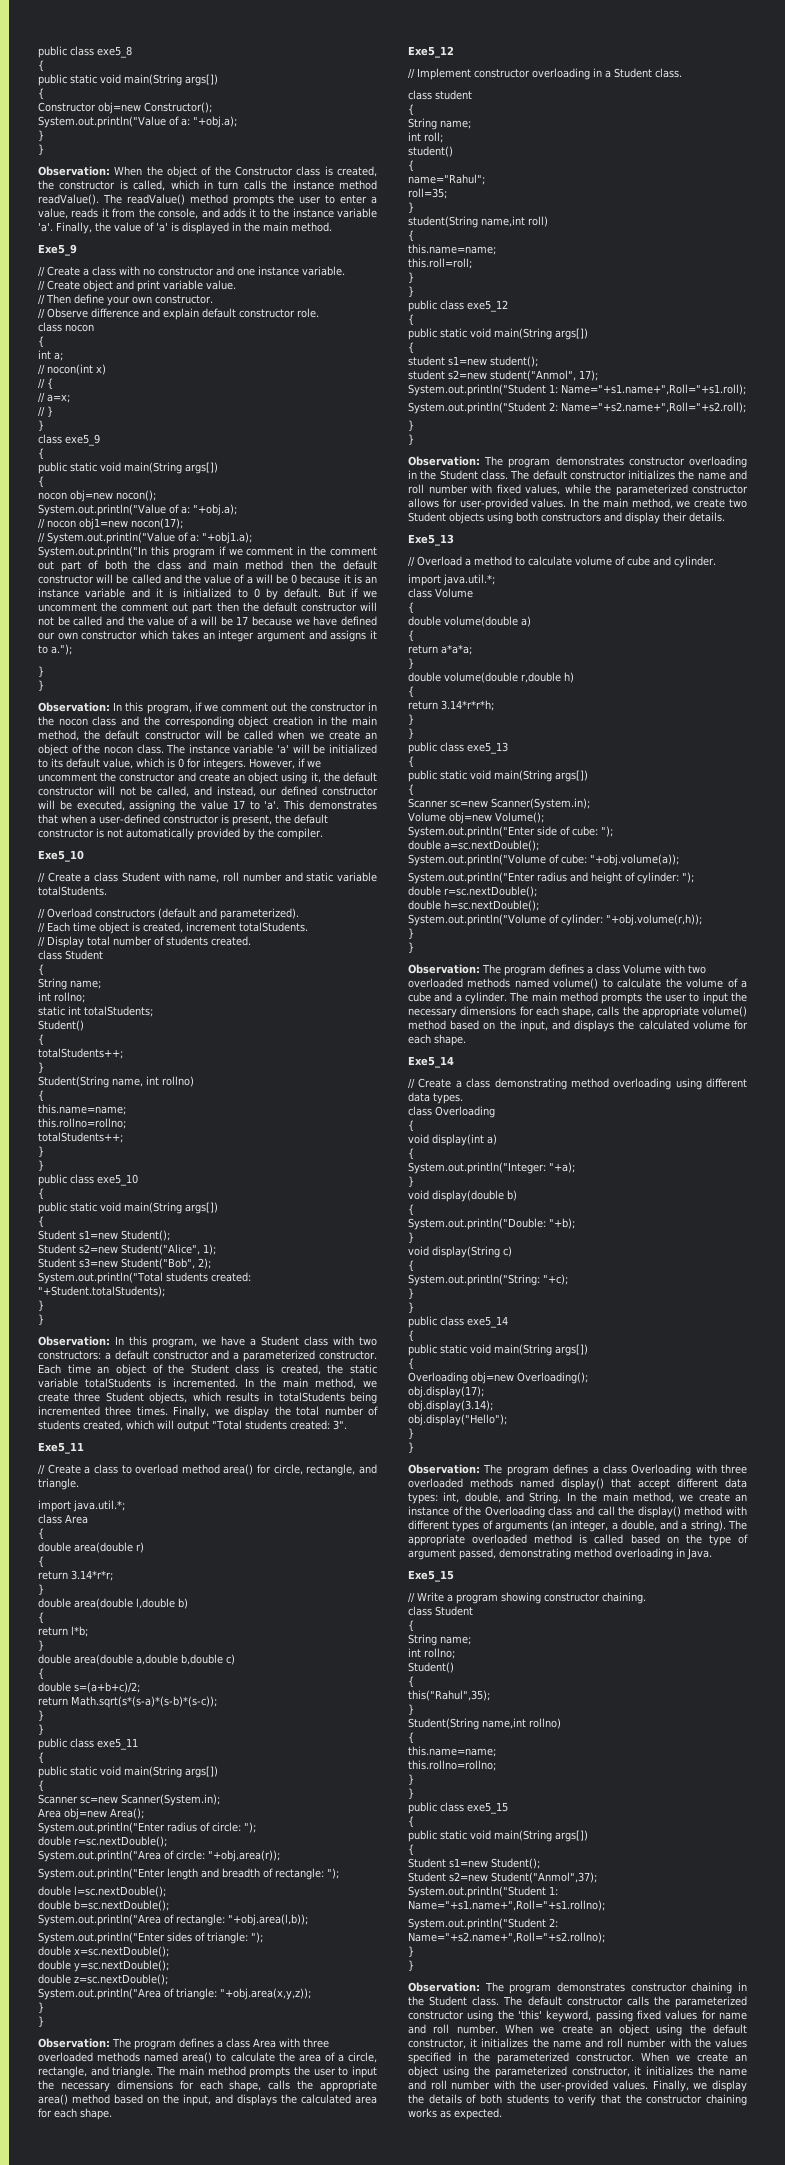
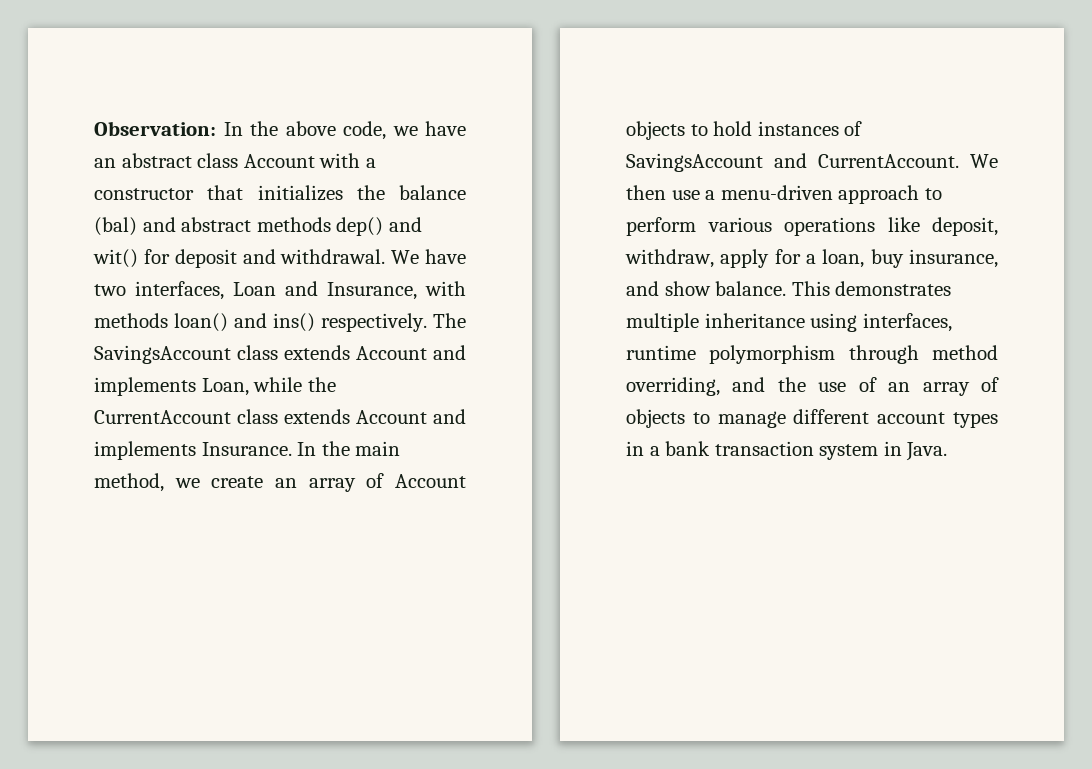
- public class exe5_8
- {
- public static void main(String args[])
- {
- Constructor obj=new Constructor();
- System.out.println("Value of a: "+obj.a);
- }
- }
- Observation: When the object of the Constructor class is created, the constructor is called, which in turn calls the instance method readValue(). The readValue() method prompts the user to enter a value, reads it from the console, and adds it to the instance variable 'a'. Finally, the value of 'a' is displayed in the main method.
- Exe5_9
- // Create a class with no constructor and one instance variable.
- // Create object and print variable value.
- // Then define your own constructor.
- // Observe difference and explain default constructor role.
- class nocon
- {
- int a;
- // nocon(int x)
- // {
- // a=x;
- // }
- }
- class exe5_9
- {
- public static void main(String args[])
- {
- nocon obj=new nocon();
- System.out.println("Value of a: "+obj.a);
- // nocon obj1=new nocon(17);
- // System.out.println("Value of a: "+obj1.a);
- System.out.println("In this program if we comment in the comment out part of both the class and main method then the default constructor will be called and the value of a will be 0 because it is an instance variable and it is initialized to 0 by default. But if we uncomment the comment out part then the default constructor will not be called and the value of a will be 17 because we have defined our own constructor which takes an integer argument and assigns it to a.");
- }
- }
- Observation: In this program, if we comment out the constructor in the nocon class and the corresponding object creation in the main method, the default constructor will be called when we create an object of the nocon class. The instance variable 'a' will be initialized to its default value, which is 0 for integers. However, if we uncomment the constructor and create an object using it, the default constructor will not be called, and instead, our defined constructor will be executed, assigning the value 17 to 'a'. This demonstrates that when a user-defined constructor is present, the default constructor is not automatically provided by the compiler.
- Exe5_10
- // Create a class Student with name, roll number and static variable totalStudents.
- // Overload constructors (default and parameterized).
- // Each time object is created, increment totalStudents.
- // Display total number of students created.
- class Student
- {
- String name;
- int rollno;
- static int totalStudents;
- Student()
- {
- totalStudents++;
- }
- Student(String name, int rollno)
- {
- this.name=name;
- this.rollno=rollno;
- totalStudents++;
- }
- }
- public class exe5_10
- {
- public static void main(String args[])
- {
- Student s1=new Student();
- Student s2=new Student("Alice", 1);
- Student s3=new Student("Bob", 2);
- System.out.println("Total students created: "+Student.totalStudents);
- }
- }
- Observation: In this program, we have a Student class with two constructors: a default constructor and a parameterized constructor. Each time an object of the Student class is created, the static variable totalStudents is incremented. In the main method, we create three Student objects, which results in totalStudents being incremented three times. Finally, we display the total number of students created, which will output "Total students created: 3".
- Exe5_11
- // Create a class to overload method area() for circle, rectangle, and triangle.
- import java.util.*;
- class Area
- {
- double area(double r)
- {
- return 3.14*r*r;
- }
- double area(double l,double b)
- {
- return l*b;
- }
- double area(double a,double b,double c)
- {
- double s=(a+b+c)/2;
- return Math.sqrt(s*(s-a)*(s-b)*(s-c));
- }
- }
- public class exe5_11
- {
- public static void main(String args[])
- {
- Scanner sc=new Scanner(System.in);
- Area obj=new Area();
- System.out.println("Enter radius of circle: ");
- double r=sc.nextDouble();
- System.out.println("Area of circle: "+obj.area(r));
- System.out.println("Enter length and breadth of rectangle: ");
- double l=sc.nextDouble();
- double b=sc.nextDouble();
- System.out.println("Area of rectangle: "+obj.area(l,b));
- System.out.println("Enter sides of triangle: ");
- double x=sc.nextDouble();
- double y=sc.nextDouble();
- double z=sc.nextDouble();
- System.out.println("Area of triangle: "+obj.area(x,y,z));
- }
- }
- Observation: The program defines a class Area with three overloaded methods named area() to calculate the area of a circle, rectangle, and triangle. The main method prompts the user to input the necessary dimensions for each shape, calls the appropriate area() method based on the input, and displays the calculated area for each shape.
- Exe5_12
- // Implement constructor overloading in a Student class.
- class student
- {
- String name;
- int roll;
- student()
- {
- name="Rahul";
- roll=35;
- }
- student(String name,int roll)
- {
- this.name=name;
- this.roll=roll;
- }
- }
- public class exe5_12
- {
- public static void main(String args[])
- {
- student s1=new student();
- student s2=new student("Anmol", 17);
- System.out.println("Student 1: Name="+s1.name+",Roll="+s1.roll);
- System.out.println("Student 2: Name="+s2.name+",Roll="+s2.roll);
- }
- }
- Observation: The program demonstrates constructor overloading in the Student class. The default constructor initializes the name and roll number with fixed values, while the parameterized constructor allows for user-provided values. In the main method, we create two Student objects using both constructors and display their details.
- Exe5_13
- // Overload a method to calculate volume of cube and cylinder.
- import java.util.*;
- class Volume
- {
- double volume(double a)
- {
- return a*a*a;
- }
- double volume(double r,double h)
- {
- return 3.14*r*r*h;
- }
- }
- public class exe5_13
- {
- public static void main(String args[])
- {
- Scanner sc=new Scanner(System.in);
- Volume obj=new Volume();
- System.out.println("Enter side of cube: ");
- double a=sc.nextDouble();
- System.out.println("Volume of cube: "+obj.volume(a));
- System.out.println("Enter radius and height of cylinder: ");
- double r=sc.nextDouble();
- double h=sc.nextDouble();
- System.out.println("Volume of cylinder: "+obj.volume(r,h));
- }
- }
- Observation: The program defines a class Volume with two overloaded methods named volume() to calculate the volume of a cube and a cylinder. The main method prompts the user to input the necessary dimensions for each shape, calls the appropriate volume() method based on the input, and displays the calculated volume for each shape.
- Exe5_14
- // Create a class demonstrating method overloading using different data types.
- class Overloading
- {
- void display(int a)
- {
- System.out.println("Integer: "+a);
- }
- void display(double b)
- {
- System.out.println("Double: "+b);
- }
- void display(String c)
- {
- System.out.println("String: "+c);
- }
- }
- public class exe5_14
- {
- public static void main(String args[])
- {
- Overloading obj=new Overloading();
- obj.display(17);
- obj.display(3.14);
- obj.display("Hello");
- }
- }
- Observation: The program defines a class Overloading with three overloaded methods named display() that accept different data types: int, double, and String.
+ Observation: In the above code, we have an abstract class Account with a constructor that initializes the balance (bal) and abstract methods dep() and wit() for deposit and withdrawal. We have two interfaces, Loan and Insurance, with methods loan() and ins() respectively. The SavingsAccount class extends Account and implements Loan, while the CurrentAccount class extends Account and implements Insurance.
- In the main method, we create an instance of the Overloading class and call the display() method with different types of arguments (an integer, a double, and a string). The appropriate overloaded method is called based on the type of argument passed, demonstrating method overloading in Java.
- Exe5_15
- // Write a program showing constructor chaining.
- class Student
- {
- String name;
- int rollno;
- Student()
- {
- this("Rahul",35);
- }
- Student(String name,int rollno)
- {
- this.name=name;
- this.rollno=rollno;
- }
- }
- public class exe5_15
- {
- public static void main(String args[])
- {
- Student s1=new Student();
- Student s2=new Student("Anmol",37);
- System.out.println("Student 1: Name="+s1.name+",Roll="+s1.rollno);
- System.out.println("Student 2: Name="+s2.name+",Roll="+s2.rollno);
- }
- }
- Observation: The program demonstrates constructor chaining in the Student class. The default constructor calls the parameterized constructor using the 'this' keyword, passing fixed values for name and roll number. When we create an object using the default constructor, it initializes the name and roll number with the values specified in the parameterized constructor. When we create an object using the parameterized constructor, it initializes the name and roll number with the user-provided values. Finally, we display the details of both students to verify that the constructor chaining works as expected.
+ In the main method, we create an array of Account objects to hold instances of SavingsAccount and CurrentAccount. We then use a menu-driven approach to perform various operations like deposit, withdraw, apply for a loan, buy insurance, and show balance. This demonstrates multiple inheritance using interfaces, runtime polymorphism through method overriding, and the use of an array of objects to manage different account types in a bank transaction system in Java.

